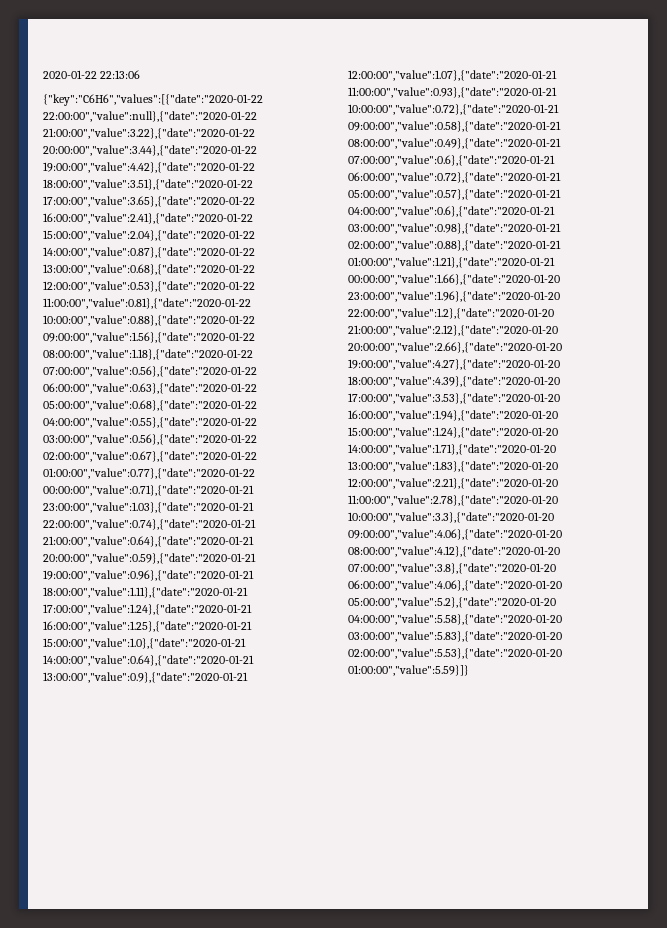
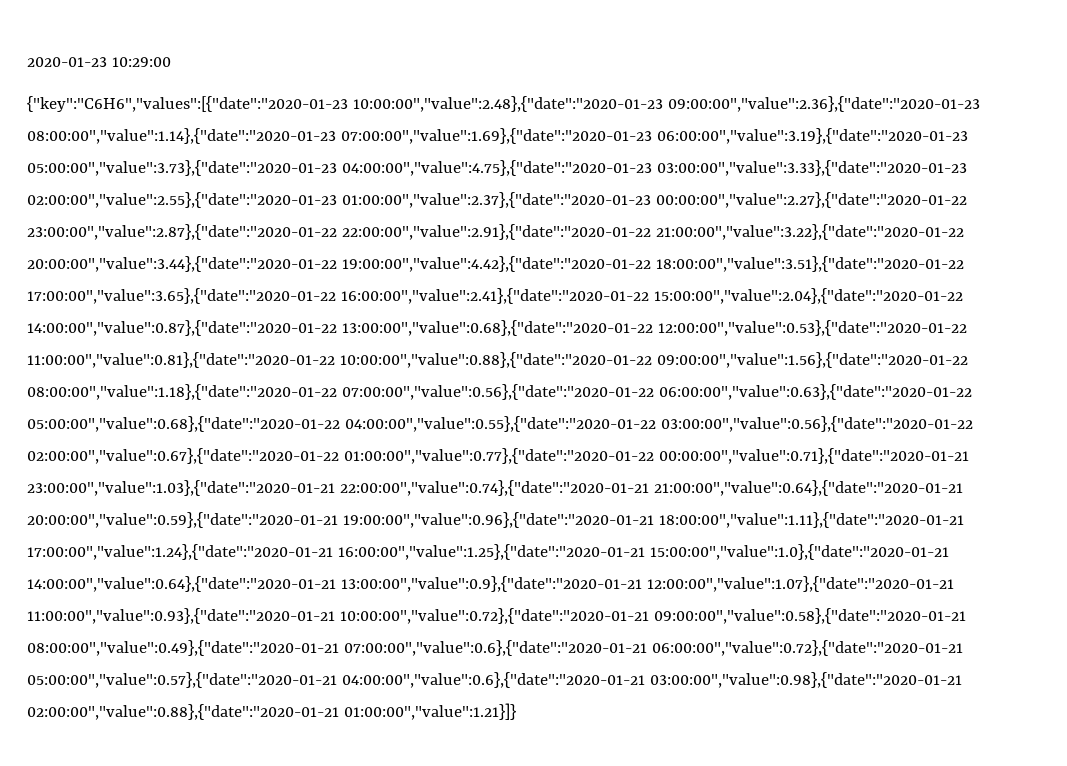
- 2020-01-22 22:13:06
- {"key":"C6H6","values":[{"date":"2020-01-22 22:00:00","value":null},{"date":"2020-01-22 21:00:00","value":3.22},{"date":"2020-01-22 20:00:00","value":3.44},{"date":"2020-01-22 19:00:00","value":4.42},{"date":"2020-01-22 18:00:00","value":3.51},{"date":"2020-01-22 17:00:00","value":3.65},{"date":"2020-01-22 16:00:00","value":2.41},{"date":"2020-01-22 15:00:00","value":2.04},{"date":"2020-01-22 14:00:00","value":0.87},{"date":"2020-01-22 13:00:00","value":0.68},{"date":"2020-01-22 12:00:00","value":0.53},{"date":"2020-01-22 11:00:00","value":0.81},{"date":"2020-01-22 10:00:00","value":0.88},{"date":"2020-01-22 09:00:00","value":1.56},{"date":"2020-01-22 08:00:00","value":1.18},{"date":"2020-01-22 07:00:00","value":0.56},{"date":"2020-01-22 06:00:00","value":0.63},{"date":"2020-01-22 05:00:00","value":0.68},{"date":"2020-01-22 04:00:00","value":0.55},{"date":"2020-01-22 03:00:00","value":0.56},{"date":"2020-01-22 02:00:00","value":0.67},{"date":"2020-01-22 01:00:00","value":0.77},{"date":"2020-01-22 00:00:00","value":0.71},{"date":"2020-01-21 23:00:00","value":1.03},{"date":"2020-01-21 22:00:00","value":0.74},{"date":"2020-01-21 21:00:00","value":0.64},{"date":"2020-01-21 20:00:00","value":0.59},{"date":"2020-01-21 19:00:00","value":0.96},{"date":"2020-01-21 18:00:00","value":1.11},{"date":"2020-01-21 17:00:00","value":1.24},{"date":"2020-01-21 16:00:00","value":1.25},{"date":"2020-01-21 15:00:00","value":1.0},{"date":"2020-01-21 14:00:00","value":0.64},{"date":"2020-01-21 13:00:00","value":0.9},{"date":"2020-01-21 12:00:00","value":1.07},{"date":"2020-01-21 11:00:00","value":0.93},{"date":"2020-01-21 10:00:00","value":0.72},{"date":"2020-01-21 09:00:00","value":0.58},{"date":"2020-01-21 08:00:00","value":0.49},{"date":"2020-01-21 07:00:00","value":0.6},{"date":"2020-01-21 06:00:00","value":0.72},{"date":"2020-01-21 05:00:00","value":0.57},{"date":"2020-01-21 04:00:00","value":0.6},{"date":"2020-01-21 03:00:00","value":0.98},{"date":"2020-01-21 02:00:00","value":0.88},{"date":"2020-01-21 01:00:00","value":1.21},{"date":"2020-01-21 00:00:00","value":1.66},{"date":"2020-01-20 23:00:00","value":1.96},{"date":"2020-01-20 22:00:00","value":1.2},{"date":"2020-01-20 21:00:00","value":2.12},{"date":"2020-01-20 20:00:00","value":2.66},{"date":"2020-01-20 19:00:00","value":4.27},{"date":"2020-01-20 18:00:00","value":4.39},{"date":"2020-01-20 17:00:00","value":3.53},{"date":"2020-01-20 16:00:00","value":1.94},{"date":"2020-01-20 15:00:00","value":1.24},{"date":"2020-01-20 14:00:00","value":1.71},{"date":"2020-01-20 13:00:00","value":1.83},{"date":"2020-01-20 12:00:00","value":2.21},{"date":"2020-01-20 11:00:00","value":2.78},{"date":"2020-01-20 10:00:00","value":3.3},{"date":"2020-01-20 09:00:00","value":4.06},{"date":"2020-01-20 08:00:00","value":4.12},{"date":"2020-01-20 07:00:00","value":3.8},{"date":"2020-01-20 06:00:00","value":4.06},{"date":"2020-01-20 05:00:00","value":5.2},{"date":"2020-01-20 04:00:00","value":5.58},{"date":"2020-01-20 03:00:00","value":5.83},{"date":"2020-01-20 02:00:00","value":5.53},{"date":"2020-01-20 01:00:00","value":5.59}]}
+ 2020-01-23 10:29:00
+ {"key":"C6H6","values":[{"date":"2020-01-23 10:00:00","value":2.48},{"date":"2020-01-23 09:00:00","value":2.36},{"date":"2020-01-23 08:00:00","value":1.14},{"date":"2020-01-23 07:00:00","value":1.69},{"date":"2020-01-23 06:00:00","value":3.19},{"date":"2020-01-23 05:00:00","value":3.73},{"date":"2020-01-23 04:00:00","value":4.75},{"date":"2020-01-23 03:00:00","value":3.33},{"date":"2020-01-23 02:00:00","value":2.55},{"date":"2020-01-23 01:00:00","value":2.37},{"date":"2020-01-23 00:00:00","value":2.27},{"date":"2020-01-22 23:00:00","value":2.87},{"date":"2020-01-22 22:00:00","value":2.91},{"date":"2020-01-22 21:00:00","value":3.22},{"date":"2020-01-22 20:00:00","value":3.44},{"date":"2020-01-22 19:00:00","value":4.42},{"date":"2020-01-22 18:00:00","value":3.51},{"date":"2020-01-22 17:00:00","value":3.65},{"date":"2020-01-22 16:00:00","value":2.41},{"date":"2020-01-22 15:00:00","value":2.04},{"date":"2020-01-22 14:00:00","value":0.87},{"date":"2020-01-22 13:00:00","value":0.68},{"date":"2020-01-22 12:00:00","value":0.53},{"date":"2020-01-22 11:00:00","value":0.81},{"date":"2020-01-22 10:00:00","value":0.88},{"date":"2020-01-22 09:00:00","value":1.56},{"date":"2020-01-22 08:00:00","value":1.18},{"date":"2020-01-22 07:00:00","value":0.56},{"date":"2020-01-22 06:00:00","value":0.63},{"date":"2020-01-22 05:00:00","value":0.68},{"date":"2020-01-22 04:00:00","value":0.55},{"date":"2020-01-22 03:00:00","value":0.56},{"date":"2020-01-22 02:00:00","value":0.67},{"date":"2020-01-22 01:00:00","value":0.77},{"date":"2020-01-22 00:00:00","value":0.71},{"date":"2020-01-21 23:00:00","value":1.03},{"date":"2020-01-21 22:00:00","value":0.74},{"date":"2020-01-21 21:00:00","value":0.64},{"date":"2020-01-21 20:00:00","value":0.59},{"date":"2020-01-21 19:00:00","value":0.96},{"date":"2020-01-21 18:00:00","value":1.11},{"date":"2020-01-21 17:00:00","value":1.24},{"date":"2020-01-21 16:00:00","value":1.25},{"date":"2020-01-21 15:00:00","value":1.0},{"date":"2020-01-21 14:00:00","value":0.64},{"date":"2020-01-21 13:00:00","value":0.9},{"date":"2020-01-21 12:00:00","value":1.07},{"date":"2020-01-21 11:00:00","value":0.93},{"date":"2020-01-21 10:00:00","value":0.72},{"date":"2020-01-21 09:00:00","value":0.58},{"date":"2020-01-21 08:00:00","value":0.49},{"date":"2020-01-21 07:00:00","value":0.6},{"date":"2020-01-21 06:00:00","value":0.72},{"date":"2020-01-21 05:00:00","value":0.57},{"date":"2020-01-21 04:00:00","value":0.6},{"date":"2020-01-21 03:00:00","value":0.98},{"date":"2020-01-21 02:00:00","value":0.88},{"date":"2020-01-21 01:00:00","value":1.21}]}

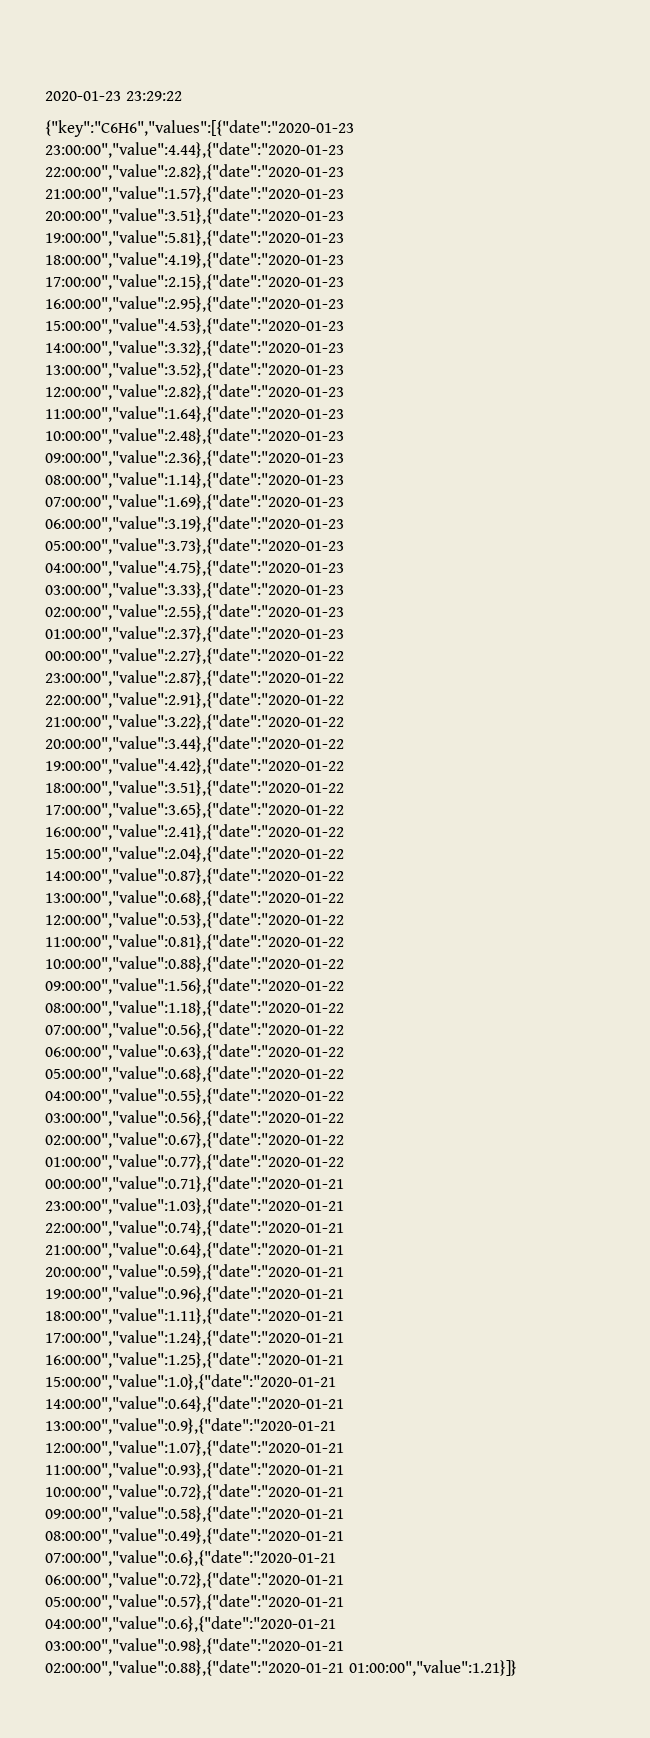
- 2020-01-23 10:29:00
+ 2020-01-23 23:29:22
- {"key":"C6H6","values":[{"date":"2020-01-23 10:00:00","value":2.48},{"date":"2020-01-23 09:00:00","value":2.36},{"date":"2020-01-23 08:00:00","value":1.14},{"date":"2020-01-23 07:00:00","value":1.69},{"date":"2020-01-23 06:00:00","value":3.19},{"date":"2020-01-23 05:00:00","value":3.73},{"date":"2020-01-23 04:00:00","value":4.75},{"date":"2020-01-23 03:00:00","value":3.33},{"date":"2020-01-23 02:00:00","value":2.55},{"date":"2020-01-23 01:00:00","value":2.37},{"date":"2020-01-23 00:00:00","value":2.27},{"date":"2020-01-22 23:00:00","value":2.87},{"date":"2020-01-22 22:00:00","value":2.91},{"date":"2020-01-22 21:00:00","value":3.22},{"date":"2020-01-22 20:00:00","value":3.44},{"date":"2020-01-22 19:00:00","value":4.42},{"date":"2020-01-22 18:00:00","value":3.51},{"date":"2020-01-22 17:00:00","value":3.65},{"date":"2020-01-22 16:00:00","value":2.41},{"date":"2020-01-22 15:00:00","value":2.04},{"date":"2020-01-22 14:00:00","value":0.87},{"date":"2020-01-22 13:00:00","value":0.68},{"date":"2020-01-22 12:00:00","value":0.53},{"date":"2020-01-22 11:00:00","value":0.81},{"date":"2020-01-22 10:00:00","value":0.88},{"date":"2020-01-22 09:00:00","value":1.56},{"date":"2020-01-22 08:00:00","value":1.18},{"date":"2020-01-22 07:00:00","value":0.56},{"date":"2020-01-22 06:00:00","value":0.63},{"date":"2020-01-22 05:00:00","value":0.68},{"date":"2020-01-22 04:00:00","value":0.55},{"date":"2020-01-22 03:00:00","value":0.56},{"date":"2020-01-22 02:00:00","value":0.67},{"date":"2020-01-22 01:00:00","value":0.77},{"date":"2020-01-22 00:00:00","value":0.71},{"date":"2020-01-21 23:00:00","value":1.03},{"date":"2020-01-21 22:00:00","value":0.74},{"date":"2020-01-21 21:00:00","value":0.64},{"date":"2020-01-21 20:00:00","value":0.59},{"date":"2020-01-21 19:00:00","value":0.96},{"date":"2020-01-21 18:00:00","value":1.11},{"date":"2020-01-21 17:00:00","value":1.24},{"date":"2020-01-21 16:00:00","value":1.25},{"date":"2020-01-21 15:00:00","value":1.0},{"date":"2020-01-21 14:00:00","value":0.64},{"date":"2020-01-21 13:00:00","value":0.9},{"date":"2020-01-21 12:00:00","value":1.07},{"date":"2020-01-21 11:00:00","value":0.93},{"date":"2020-01-21 10:00:00","value":0.72},{"date":"2020-01-21 09:00:00","value":0.58},{"date":"2020-01-21 08:00:00","value":0.49},{"date":"2020-01-21 07:00:00","value":0.6},{"date":"2020-01-21 06:00:00","value":0.72},{"date":"2020-01-21 05:00:00","value":0.57},{"date":"2020-01-21 04:00:00","value":0.6},{"date":"2020-01-21 03:00:00","value":0.98},{"date":"2020-01-21 02:00:00","value":0.88},{"date":"2020-01-21 01:00:00","value":1.21}]}
+ {"key":"C6H6","values":[{"date":"2020-01-23 23:00:00","value":4.44},{"date":"2020-01-23 22:00:00","value":2.82},{"date":"2020-01-23 21:00:00","value":1.57},{"date":"2020-01-23 20:00:00","value":3.51},{"date":"2020-01-23 19:00:00","value":5.81},{"date":"2020-01-23 18:00:00","value":4.19},{"date":"2020-01-23 17:00:00","value":2.15},{"date":"2020-01-23 16:00:00","value":2.95},{"date":"2020-01-23 15:00:00","value":4.53},{"date":"2020-01-23 14:00:00","value":3.32},{"date":"2020-01-23 13:00:00","value":3.52},{"date":"2020-01-23 12:00:00","value":2.82},{"date":"2020-01-23 11:00:00","value":1.64},{"date":"2020-01-23 10:00:00","value":2.48},{"date":"2020-01-23 09:00:00","value":2.36},{"date":"2020-01-23 08:00:00","value":1.14},{"date":"2020-01-23 07:00:00","value":1.69},{"date":"2020-01-23 06:00:00","value":3.19},{"date":"2020-01-23 05:00:00","value":3.73},{"date":"2020-01-23 04:00:00","value":4.75},{"date":"2020-01-23 03:00:00","value":3.33},{"date":"2020-01-23 02:00:00","value":2.55},{"date":"2020-01-23 01:00:00","value":2.37},{"date":"2020-01-23 00:00:00","value":2.27},{"date":"2020-01-22 23:00:00","value":2.87},{"date":"2020-01-22 22:00:00","value":2.91},{"date":"2020-01-22 21:00:00","value":3.22},{"date":"2020-01-22 20:00:00","value":3.44},{"date":"2020-01-22 19:00:00","value":4.42},{"date":"2020-01-22 18:00:00","value":3.51},{"date":"2020-01-22 17:00:00","value":3.65},{"date":"2020-01-22 16:00:00","value":2.41},{"date":"2020-01-22 15:00:00","value":2.04},{"date":"2020-01-22 14:00:00","value":0.87},{"date":"2020-01-22 13:00:00","value":0.68},{"date":"2020-01-22 12:00:00","value":0.53},{"date":"2020-01-22 11:00:00","value":0.81},{"date":"2020-01-22 10:00:00","value":0.88},{"date":"2020-01-22 09:00:00","value":1.56},{"date":"2020-01-22 08:00:00","value":1.18},{"date":"2020-01-22 07:00:00","value":0.56},{"date":"2020-01-22 06:00:00","value":0.63},{"date":"2020-01-22 05:00:00","value":0.68},{"date":"2020-01-22 04:00:00","value":0.55},{"date":"2020-01-22 03:00:00","value":0.56},{"date":"2020-01-22 02:00:00","value":0.67},{"date":"2020-01-22 01:00:00","value":0.77},{"date":"2020-01-22 00:00:00","value":0.71},{"date":"2020-01-21 23:00:00","value":1.03},{"date":"2020-01-21 22:00:00","value":0.74},{"date":"2020-01-21 21:00:00","value":0.64},{"date":"2020-01-21 20:00:00","value":0.59},{"date":"2020-01-21 19:00:00","value":0.96},{"date":"2020-01-21 18:00:00","value":1.11},{"date":"2020-01-21 17:00:00","value":1.24},{"date":"2020-01-21 16:00:00","value":1.25},{"date":"2020-01-21 15:00:00","value":1.0},{"date":"2020-01-21 14:00:00","value":0.64},{"date":"2020-01-21 13:00:00","value":0.9},{"date":"2020-01-21 12:00:00","value":1.07},{"date":"2020-01-21 11:00:00","value":0.93},{"date":"2020-01-21 10:00:00","value":0.72},{"date":"2020-01-21 09:00:00","value":0.58},{"date":"2020-01-21 08:00:00","value":0.49},{"date":"2020-01-21 07:00:00","value":0.6},{"date":"2020-01-21 06:00:00","value":0.72},{"date":"2020-01-21 05:00:00","value":0.57},{"date":"2020-01-21 04:00:00","value":0.6},{"date":"2020-01-21 03:00:00","value":0.98},{"date":"2020-01-21 02:00:00","value":0.88},{"date":"2020-01-21 01:00:00","value":1.21}]}

